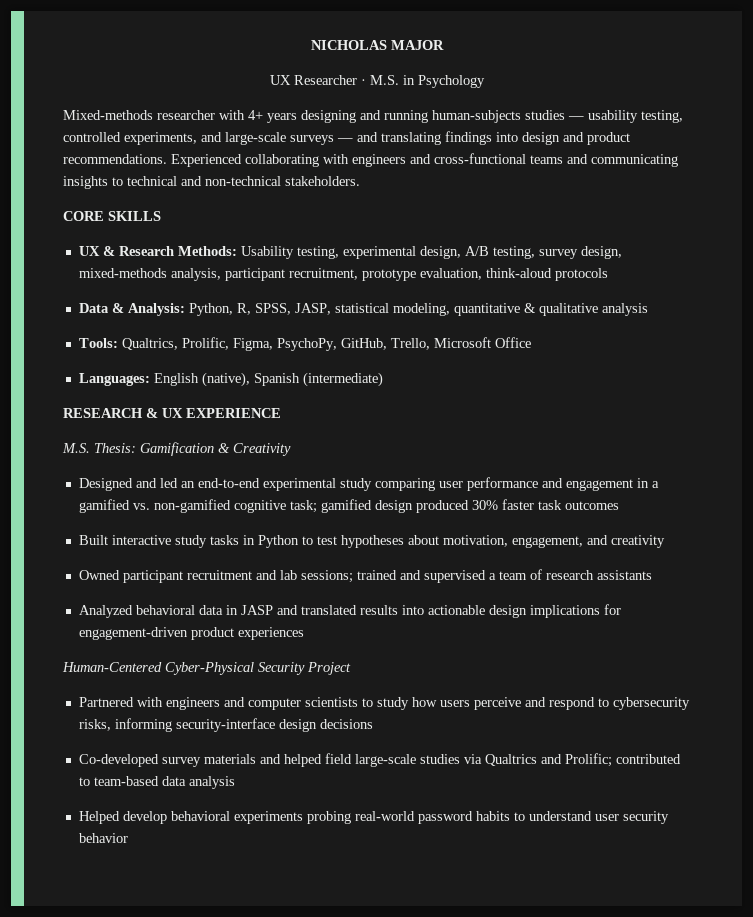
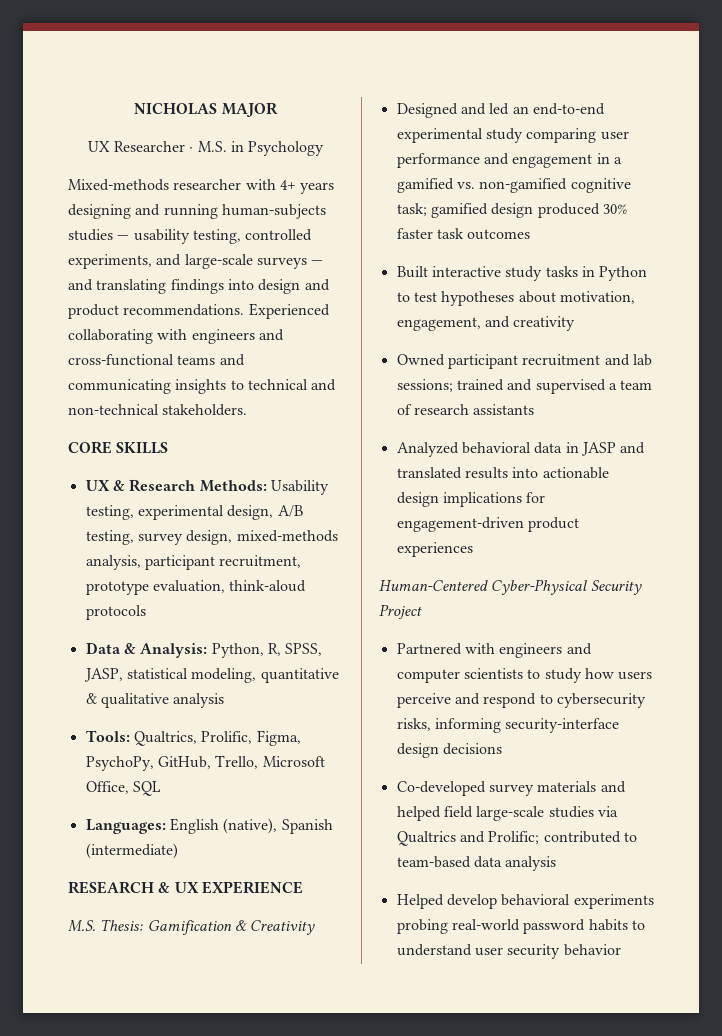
- Tools: Qualtrics, Prolific, Figma, PsychoPy, GitHub, Trello, Microsoft Office
+ Tools: Qualtrics, Prolific, Figma, PsychoPy, GitHub, Trello, Microsoft Office, SQL

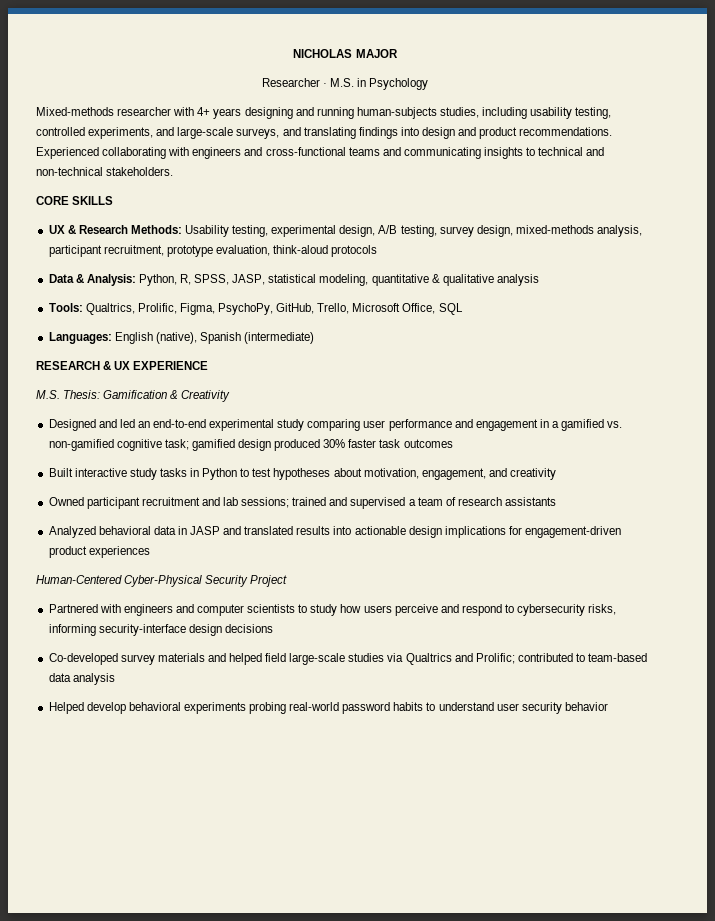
- UX Researcher · M.S. in Psychology
+ Researcher · M.S. in Psychology
- Mixed-methods researcher with 4+ years designing and running human-subjects studies — usability testing, controlled experiments, and large-scale surveys — and translating findings into design and product recommendations.
+ Mixed-methods researcher with 4+ years designing and running human-subjects studies, including usability testing, controlled experiments, and large-scale surveys, and translating findings into design and product recommendations.

